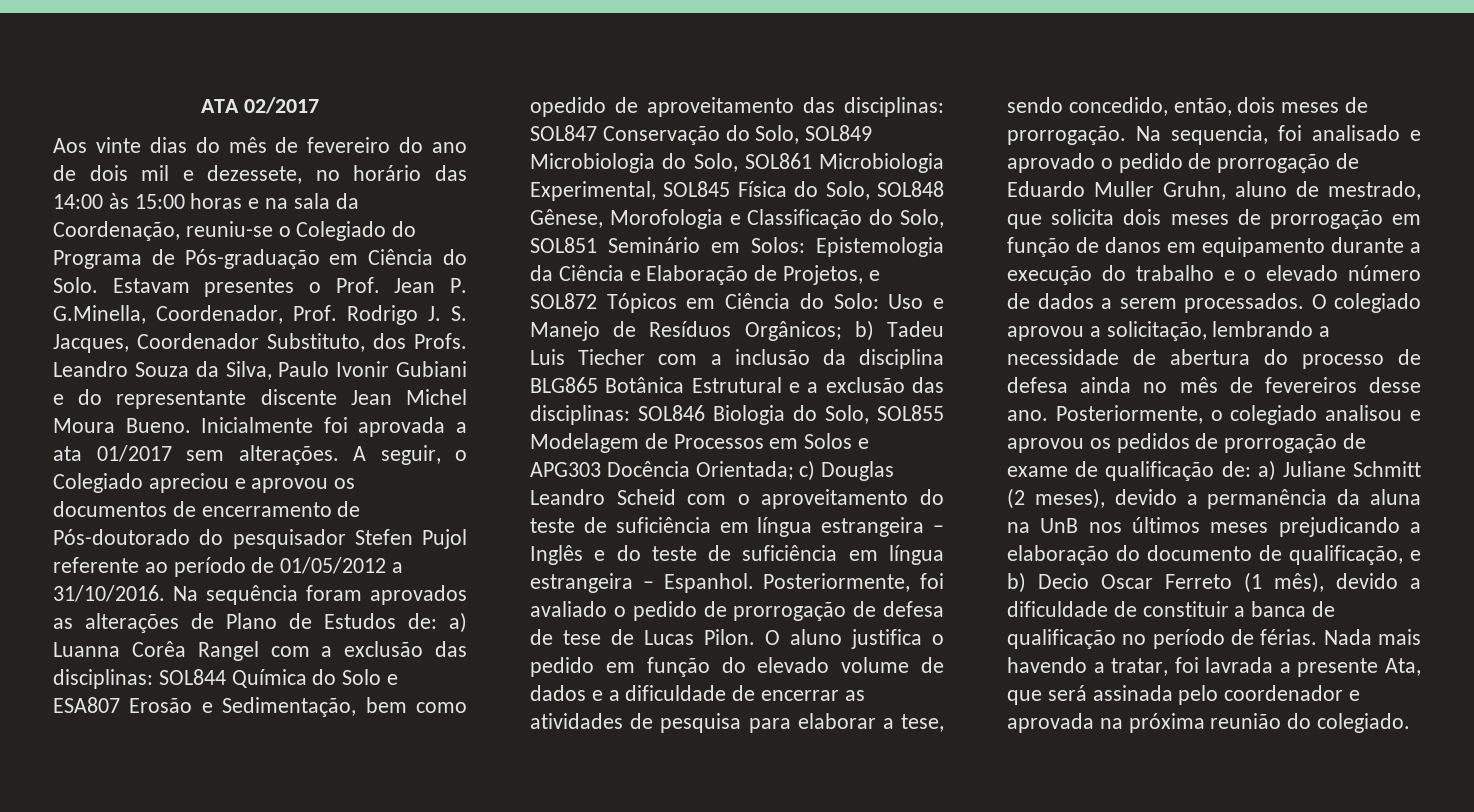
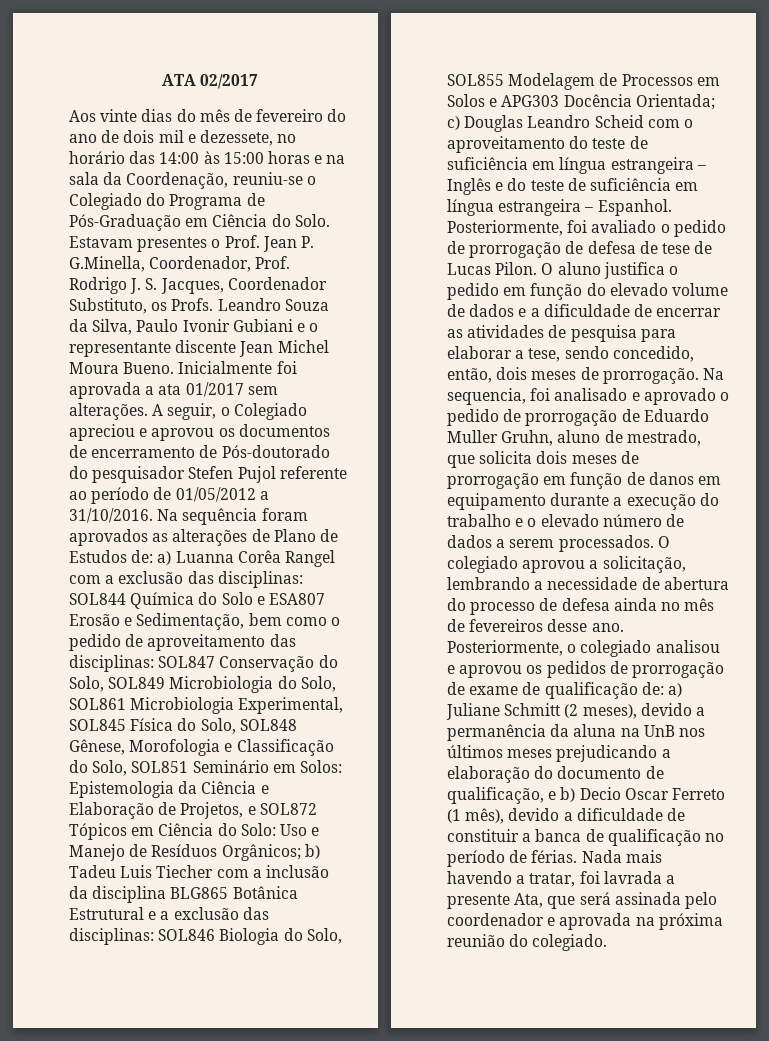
- Aos vinte dias do mês de fevereiro do ano de dois mil e dezessete, no horário das 14:00 às 15:00 horas e na sala da Coordenação, reuniu-se o Colegiado do Programa de Pós-graduação em Ciência do Solo.
+ Aos vinte dias do mês de fevereiro do ano de dois mil e dezessete, no horário das 14:00 às 15:00 horas e na sala da Coordenação, reuniu-se o Colegiado do Programa de Pós-Graduação em Ciência do Solo.
- Estavam presentes o Prof. Jean P. G.Minella, Coordenador, Prof. Rodrigo J. S. Jacques, Coordenador Substituto, dos Profs.
+ Estavam presentes o Prof. Jean P. G.Minella, Coordenador, Prof. Rodrigo J. S. Jacques, Coordenador Substituto, os Profs.
- Leandro Souza da Silva, Paulo Ivonir Gubiani e do representante discente Jean Michel Moura Bueno.
+ Leandro Souza da Silva, Paulo Ivonir Gubiani e o representante discente Jean Michel Moura Bueno.
- SOL844 Química do Solo e ESA807 Erosão e Sedimentação, bem como opedido de aproveitamento das disciplinas:
+ SOL844 Química do Solo e ESA807 Erosão e Sedimentação, bem como o pedido de aproveitamento das disciplinas:

